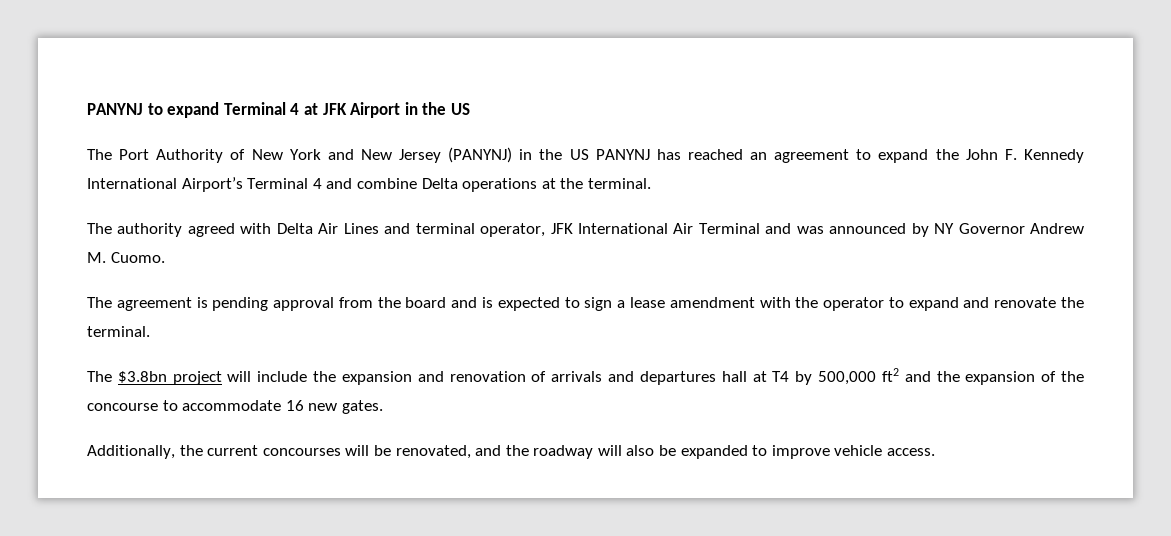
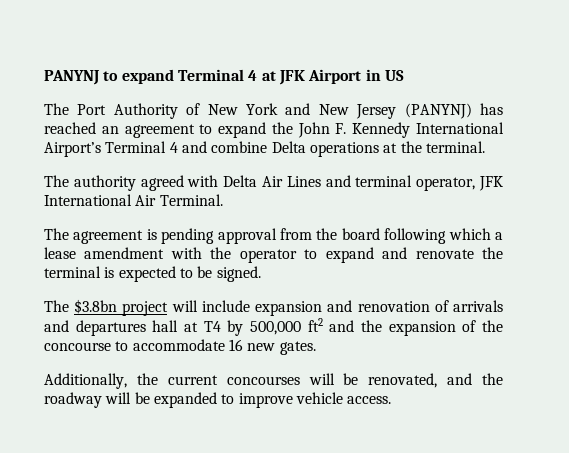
- PANYNJ to expand Terminal 4 at JFK Airport in the US
+ PANYNJ to expand Terminal 4 at JFK Airport in US
- The Port Authority of New York and New Jersey (PANYNJ) in the US PANYNJ has reached an agreement to expand the John F. Kennedy International Airport’s Terminal 4 and combine Delta operations at the terminal.
+ The Port Authority of New York and New Jersey (PANYNJ) has reached an agreement to expand the John F. Kennedy International Airport’s Terminal 4 and combine Delta operations at the terminal.
- The authority agreed with Delta Air Lines and terminal operator, JFK International Air Terminal and was announced by NY Governor Andrew M. Cuomo.
+ The authority agreed with Delta Air Lines and terminal operator, JFK International Air Terminal.
- The agreement is pending approval from the board and is expected to sign a lease amendment with the operator to expand and renovate the terminal.
+ The agreement is pending approval from the board following which a lease amendment with the operator to expand and renovate the terminal is expected to be signed.
- The $3.8bn project will include the expansion and renovation of arrivals and departures hall at T4 by 500,000 ft2 and the expansion of the concourse to accommodate 16 new gates.
+ The $3.8bn project will include expansion and renovation of arrivals and departures hall at T4 by 500,000 ft2 and the expansion of the concourse to accommodate 16 new gates.
- Additionally, the current concourses will be renovated, and the roadway will also be expanded to improve vehicle access.
+ Additionally, the current concourses will be renovated, and the roadway will be expanded to improve vehicle access.

